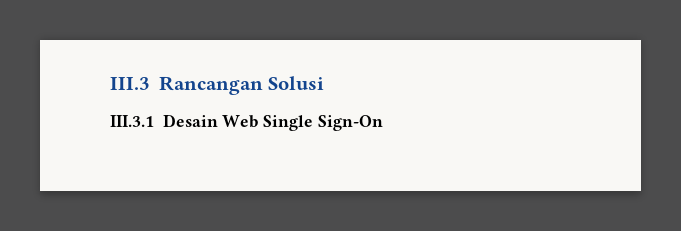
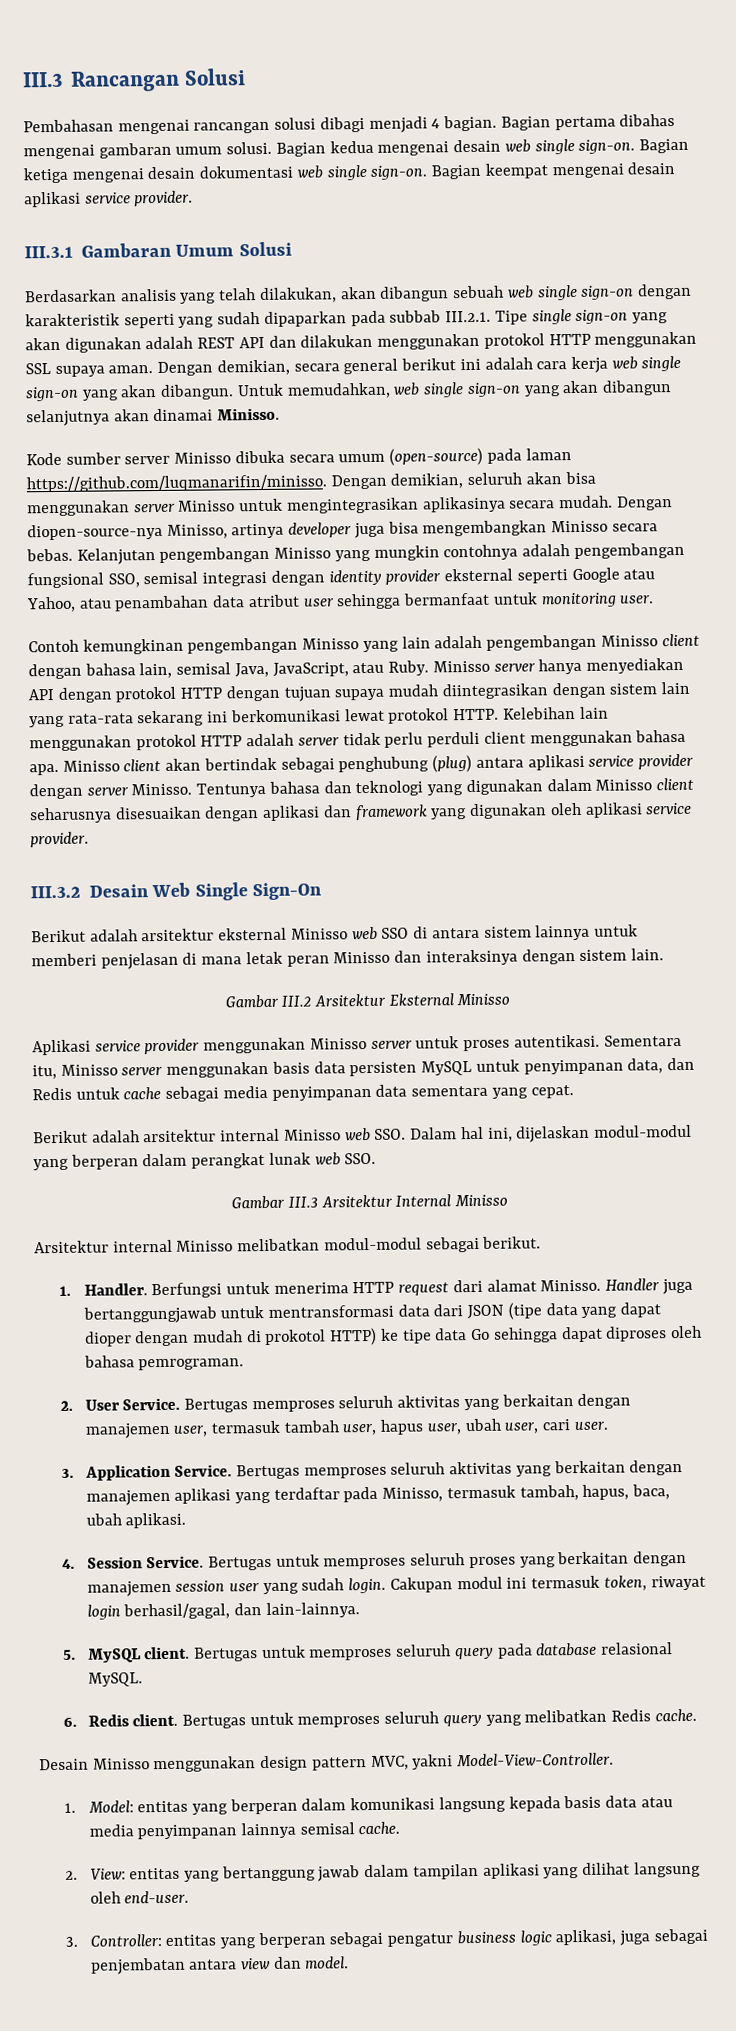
- III.3.1 Desain Web Single Sign-On
+ Pembahasan mengenai rancangan solusi dibagi menjadi 4 bagian. Bagian pertama dibahas mengenai gambaran umum solusi. Bagian kedua mengenai desain web single sign-on. Bagian ketiga mengenai desain dokumentasi web single sign-on. Bagian keempat mengenai desain aplikasi service provider.
+ III.3.1 Gambaran Umum Solusi
+ Berdasarkan analisis yang telah dilakukan, akan dibangun sebuah web single sign-on dengan karakteristik seperti yang sudah dipaparkan pada subbab III.2.1. Tipe single sign-on yang akan digunakan adalah REST API dan dilakukan menggunakan protokol HTTP menggunakan SSL supaya aman. Dengan demikian, secara general berikut ini adalah cara kerja web single sign-on yang akan dibangun. Untuk memudahkan, web single sign-on yang akan dibangun selanjutnya akan dinamai Minisso.
+ Kode sumber server Minisso dibuka secara umum (open-source) pada laman https://github.com/luqmanarifin/minisso. Dengan demikian, seluruh akan bisa menggunakan server Minisso untuk mengintegrasikan aplikasinya secara mudah. Dengan diopen-source-nya Minisso, artinya developer juga bisa mengembangkan Minisso secara bebas. Kelanjutan pengembangan Minisso yang mungkin contohnya adalah pengembangan fungsional SSO, semisal integrasi dengan identity provider eksternal seperti Google atau Yahoo, atau penambahan data atribut user sehingga bermanfaat untuk monitoring user.
+ Contoh kemungkinan pengembangan Minisso yang lain adalah pengembangan Minisso client dengan bahasa lain, semisal Java, JavaScript, atau Ruby. Minisso server hanya menyediakan API dengan protokol HTTP dengan tujuan supaya mudah diintegrasikan dengan sistem lain yang rata-rata sekarang ini berkomunikasi lewat protokol HTTP. Kelebihan lain menggunakan protokol HTTP adalah server tidak perlu perduli client menggunakan bahasa apa. Minisso client akan bertindak sebagai penghubung (plug) antara aplikasi service provider dengan server Minisso. Tentunya bahasa dan teknologi yang digunakan dalam Minisso client seharusnya disesuaikan dengan aplikasi dan framework yang digunakan oleh aplikasi service provider.
+ III.3.2 Desain Web Single Sign-On
+ Berikut adalah arsitektur eksternal Minisso web SSO di antara sistem lainnya untuk memberi penjelasan di mana letak peran Minisso dan interaksinya dengan sistem lain.
+ Gambar III.2 Arsitektur Eksternal Minisso
+ Aplikasi service provider menggunakan Minisso server untuk proses autentikasi. Sementara itu, Minisso server menggunakan basis data persisten MySQL untuk penyimpanan data, dan Redis untuk cache sebagai media penyimpanan data sementara yang cepat.
+ Berikut adalah arsitektur internal Minisso web SSO. Dalam hal ini, dijelaskan modul-modul yang berperan dalam perangkat lunak web SSO.
+ Gambar III.3 Arsitektur Internal Minisso
+ Arsitektur internal Minisso melibatkan modul-modul sebagai berikut.
+ 1. Handler. Berfungsi untuk menerima HTTP request dari alamat Minisso. Handler juga bertanggungjawab untuk mentransformasi data dari JSON (tipe data yang dapat dioper dengan mudah di prokotol HTTP) ke tipe data Go sehingga dapat diproses oleh bahasa pemrograman.
+ 2. User Service. Bertugas memproses seluruh aktivitas yang berkaitan dengan manajemen user, termasuk tambah user, hapus user, ubah user, cari user.
+ 3. Application Service. Bertugas memproses seluruh aktivitas yang berkaitan dengan manajemen aplikasi yang terdaftar pada Minisso, termasuk tambah, hapus, baca, ubah aplikasi.
+ 4. Session Service. Bertugas untuk memproses seluruh proses yang berkaitan dengan manajemen session user yang sudah login. Cakupan modul ini termasuk token, riwayat login berhasil/gagal, dan lain-lainnya.
+ 5. MySQL client. Bertugas untuk memproses seluruh query pada database relasional MySQL.
+ 6. Redis client. Bertugas untuk memproses seluruh query yang melibatkan Redis cache.
+ Desain Minisso menggunakan design pattern MVC, yakni Model-View-Controller.
+ 1. Model: entitas yang berperan dalam komunikasi langsung kepada basis data atau media penyimpanan lainnya semisal cache.
+ 2. View: entitas yang bertanggung jawab dalam tampilan aplikasi yang dilihat langsung oleh end-user.
+ 3. Controller: entitas yang berperan sebagai pengatur business logic aplikasi, juga sebagai penjembatan antara view dan model.

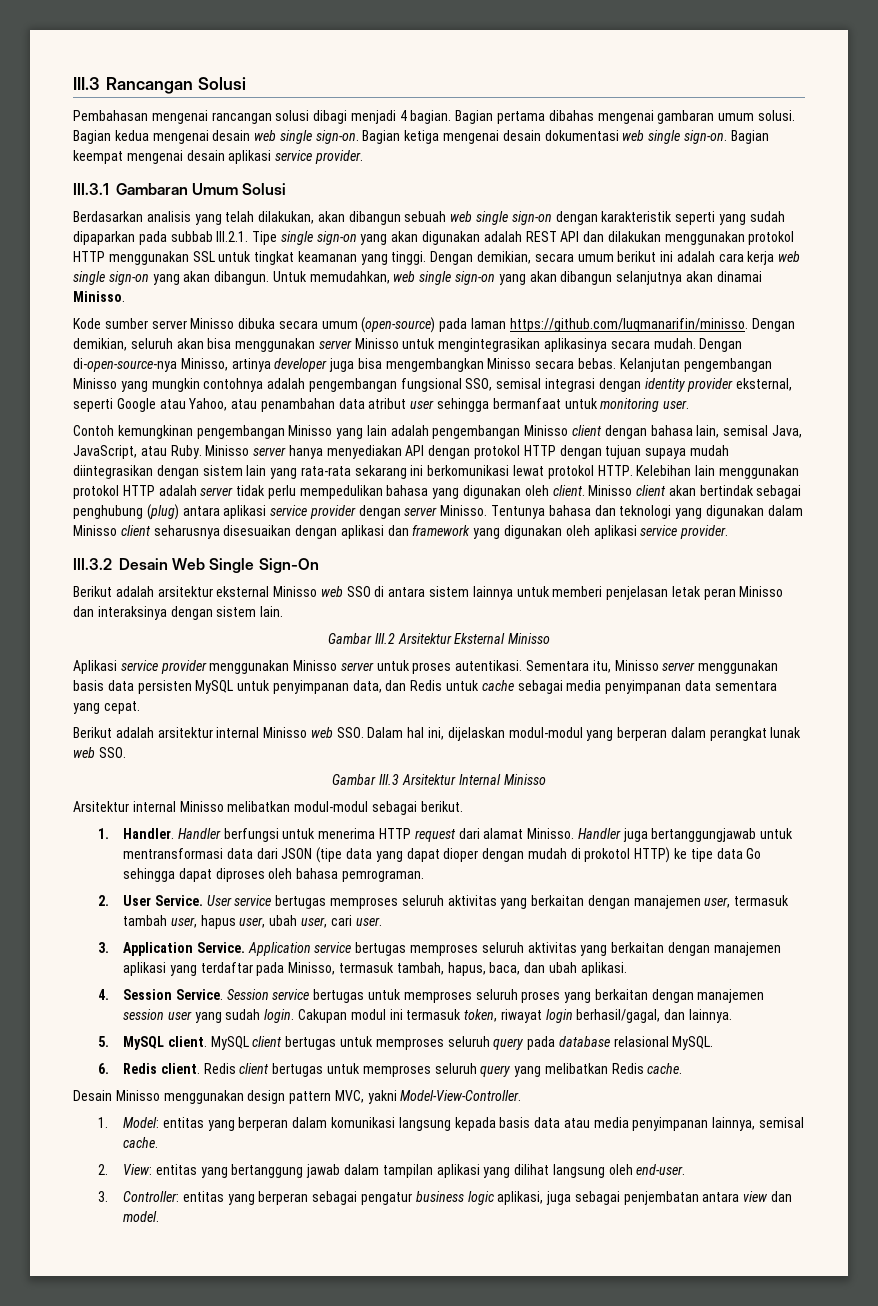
- Berdasarkan analisis yang telah dilakukan, akan dibangun sebuah web single sign-on dengan karakteristik seperti yang sudah dipaparkan pada subbab III.2.1. Tipe single sign-on yang akan digunakan adalah REST API dan dilakukan menggunakan protokol HTTP menggunakan SSL supaya aman.
+ Berdasarkan analisis yang telah dilakukan, akan dibangun sebuah web single sign-on dengan karakteristik seperti yang sudah dipaparkan pada subbab III.2.1. Tipe single sign-on yang akan digunakan adalah REST API dan dilakukan menggunakan protokol HTTP menggunakan SSL untuk tingkat keamanan yang tinggi.
- Dengan demikian, secara general berikut ini adalah cara kerja web single sign-on yang akan dibangun.
+ Dengan demikian, secara umum berikut ini adalah cara kerja web single sign-on yang akan dibangun.
- Dengan diopen-source-nya Minisso, artinya developer juga bisa mengembangkan Minisso secara bebas.
+ Dengan di-open-source-nya Minisso, artinya developer juga bisa mengembangkan Minisso secara bebas.
- Kelanjutan pengembangan Minisso yang mungkin contohnya adalah pengembangan fungsional SSO, semisal integrasi dengan identity provider eksternal seperti Google atau Yahoo, atau penambahan data atribut user sehingga bermanfaat untuk monitoring user.
+ Kelanjutan pengembangan Minisso yang mungkin contohnya adalah pengembangan fungsional SSO, semisal integrasi dengan identity provider eksternal, seperti Google atau Yahoo, atau penambahan data atribut user sehingga bermanfaat untuk monitoring user.
- Kelebihan lain menggunakan protokol HTTP adalah server tidak perlu perduli client menggunakan bahasa apa.
+ Kelebihan lain menggunakan protokol HTTP adalah server tidak perlu mempedulikan bahasa yang digunakan oleh client.
- Berikut adalah arsitektur eksternal Minisso web SSO di antara sistem lainnya untuk memberi penjelasan di mana letak peran Minisso dan interaksinya dengan sistem lain.
+ Berikut adalah arsitektur eksternal Minisso web SSO di antara sistem lainnya untuk memberi penjelasan letak peran Minisso dan interaksinya dengan sistem lain.
- Berfungsi untuk menerima HTTP request dari alamat Minisso.
+ Handler berfungsi untuk menerima HTTP request dari alamat Minisso.
- Bertugas memproses seluruh aktivitas yang berkaitan dengan manajemen user, termasuk tambah user, hapus user, ubah user, cari user.
+ User service bertugas memproses seluruh aktivitas yang berkaitan dengan manajemen user, termasuk tambah user, hapus user, ubah user, cari user.
- Bertugas memproses seluruh aktivitas yang berkaitan dengan manajemen aplikasi yang terdaftar pada Minisso, termasuk tambah, hapus, baca, ubah aplikasi.
+ Application service bertugas memproses seluruh aktivitas yang berkaitan dengan manajemen aplikasi yang terdaftar pada Minisso, termasuk tambah, hapus, baca, dan ubah aplikasi.
- Bertugas untuk memproses seluruh proses yang berkaitan dengan manajemen session user yang sudah login.
+ Session service bertugas untuk memproses seluruh proses yang berkaitan dengan manajemen session user yang sudah login.
- Cakupan modul ini termasuk token, riwayat login berhasil/gagal, dan lain-lainnya.
+ Cakupan modul ini termasuk token, riwayat login berhasil/gagal, dan lainnya.
- Bertugas untuk memproses seluruh query pada database relasional MySQL.
+ MySQL client bertugas untuk memproses seluruh query pada database relasional MySQL.
- Bertugas untuk memproses seluruh query yang melibatkan Redis cache.
+ Redis client bertugas untuk memproses seluruh query yang melibatkan Redis cache.
- 1. Model: entitas yang berperan dalam komunikasi langsung kepada basis data atau media penyimpanan lainnya semisal cache.
+ 1. Model: entitas yang berperan dalam komunikasi langsung kepada basis data atau media penyimpanan lainnya, semisal cache.

